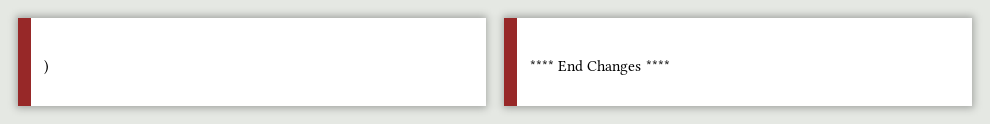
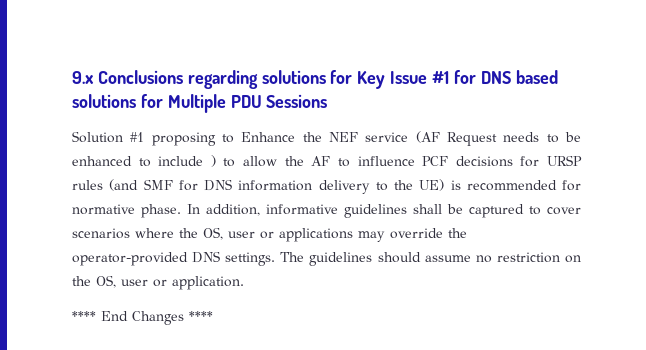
- )
+ 9.x Conclusions regarding solutions for Key Issue #1 for DNS based solutions for Multiple PDU Sessions
+ Solution #1 proposing to Enhance the NEF service (AF Request needs to be enhanced to include ) to allow the AF to influence PCF decisions for URSP rules (and SMF for DNS information delivery to the UE) is recommended for normative phase. In addition, informative guidelines shall be captured to cover scenarios where the OS, user or applications may override the operator-provided DNS settings. The guidelines should assume no restriction on the OS, user or application.

